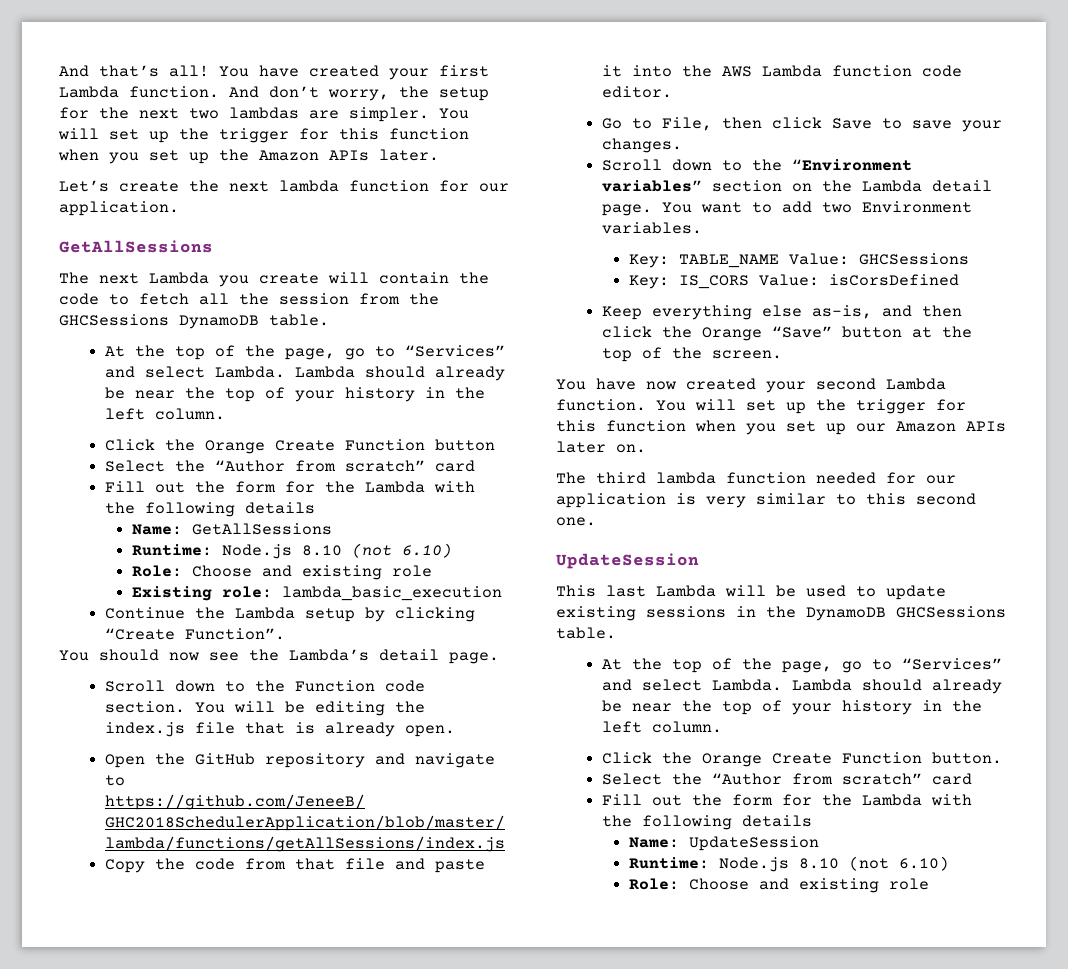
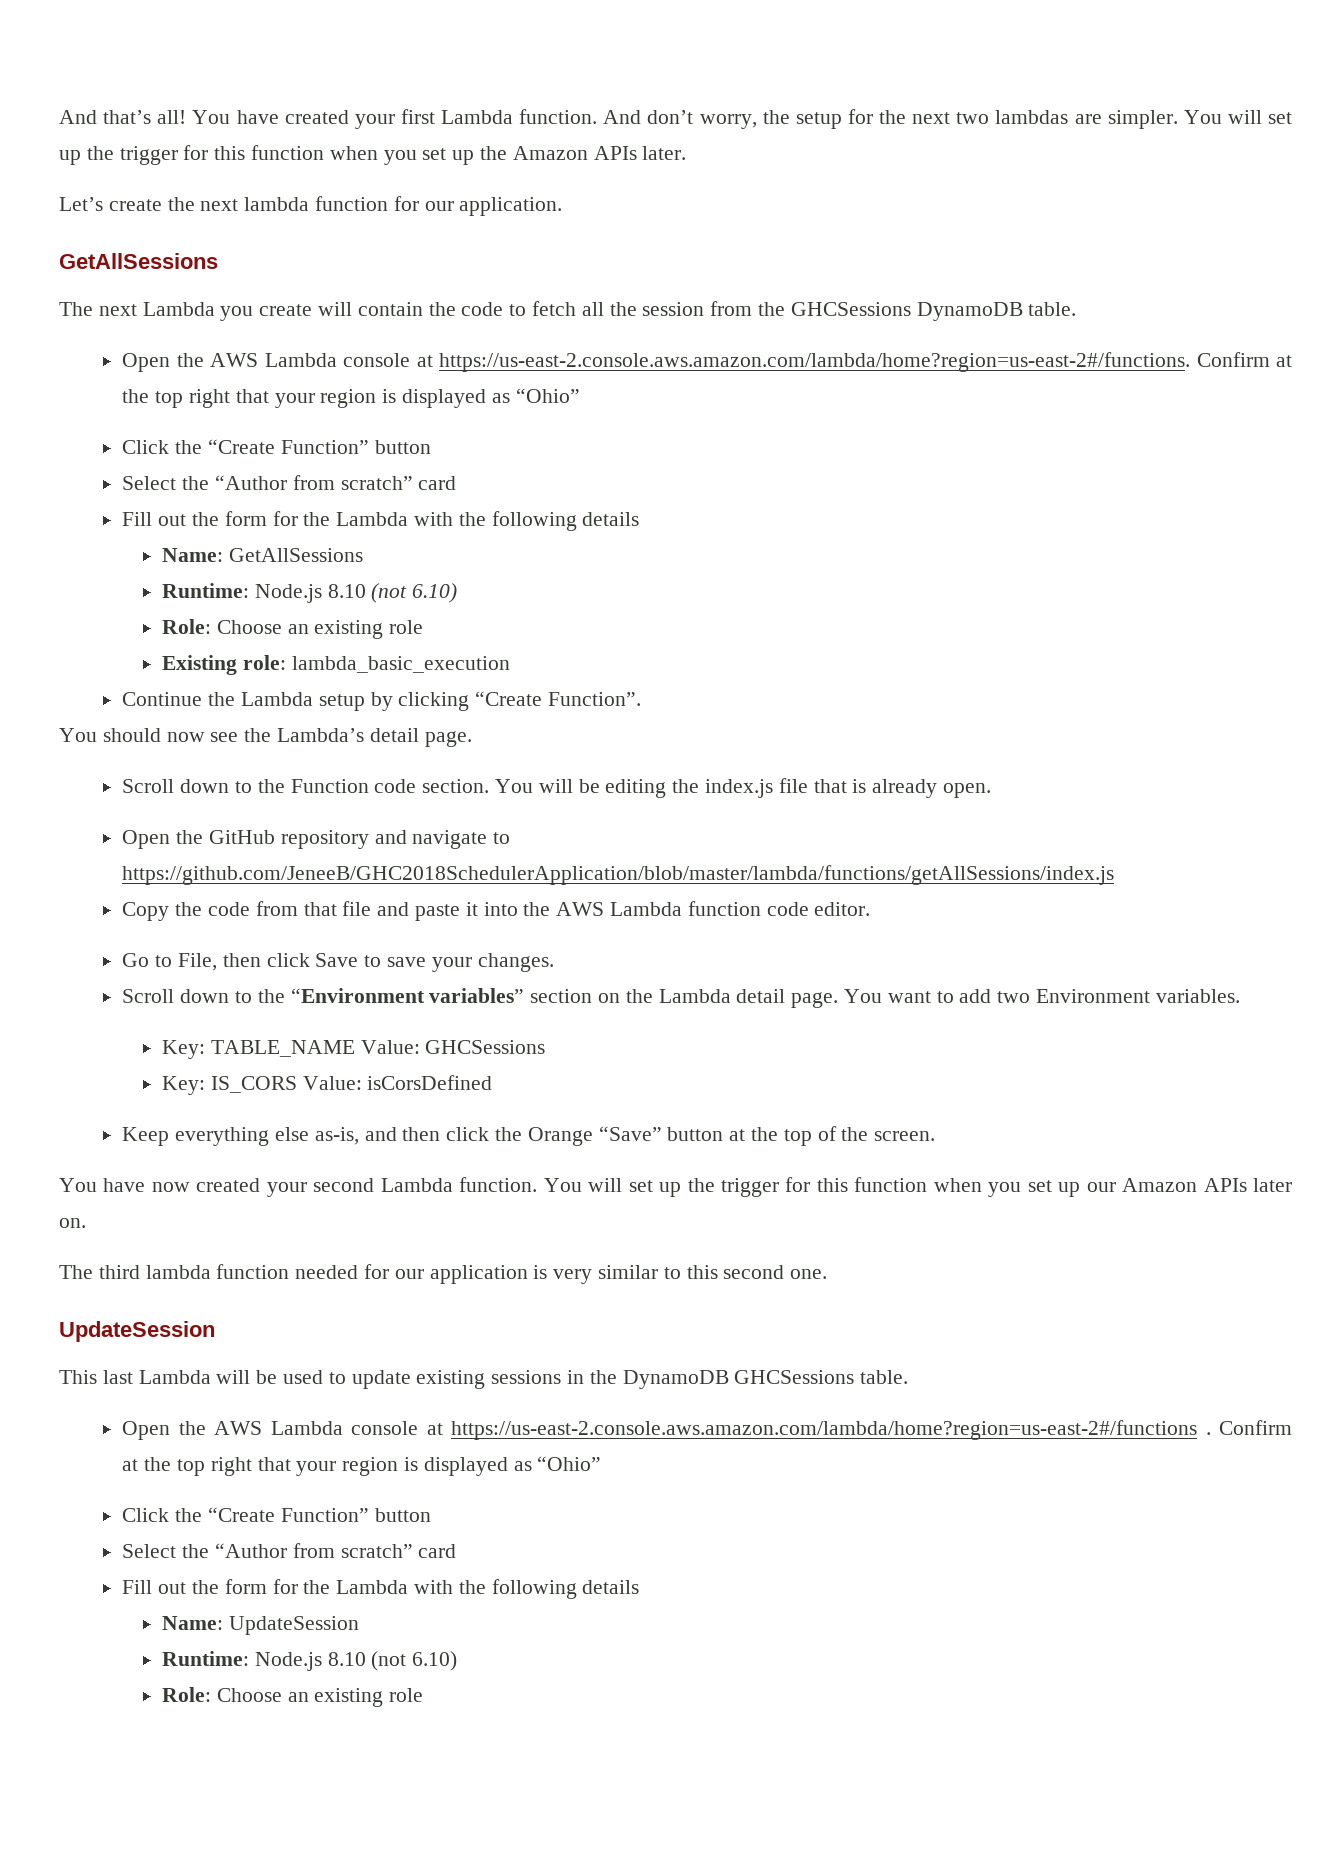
  The next Lambda you create will contain the code to fetch all the session from the GHCSessions DynamoDB table.
- At the top of the page, go to “Services” and select Lambda. Lambda should already be near the top of your history in the left column.
- Click the Orange Create Function button
+ Open the AWS Lambda console at https://us-east-2.console.aws.amazon.com/lambda/home?region=us-east-2#/functions. Confirm at the top right that your region is displayed as “Ohio”
+ Click the “Create Function” button
  Name: GetAllSessions
  Runtime: Node.js 8.10 (not 6.10)
- Role: Choose and existing role
+ Role: Choose an existing role
  This last Lambda will be used to update existing sessions in the DynamoDB GHCSessions table.
- At the top of the page, go to “Services” and select Lambda. Lambda should already be near the top of your history in the left column.
- Click the Orange Create Function button.
+ Open the AWS Lambda console at https://us-east-2.console.aws.amazon.com/lambda/home?region=us-east-2#/functions . Confirm at the top right that your region is displayed as “Ohio”
+ Click the “Create Function” button
  Name: UpdateSession
  Runtime: Node.js 8.10 (not 6.10)
- Role: Choose and existing role
+ Role: Choose an existing role

